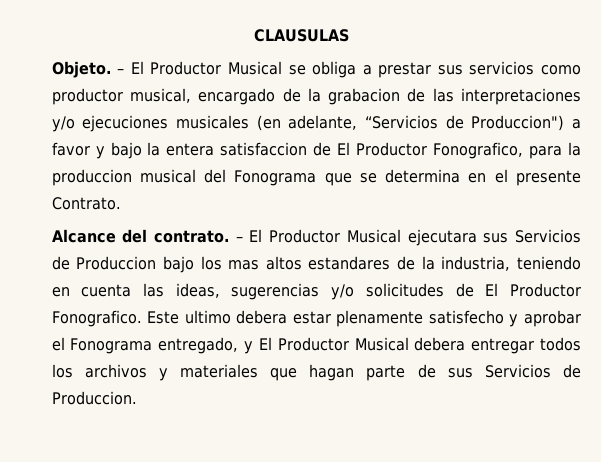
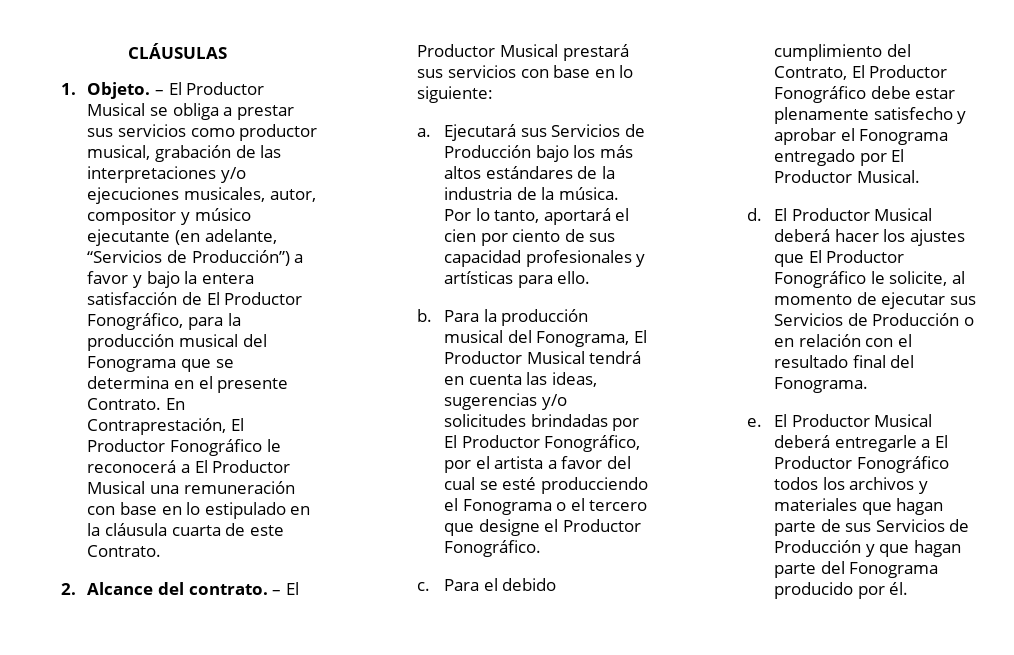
- CLAUSULAS
- Objeto.
+ CLÁUSULAS
+ 1. Objeto.
- – El Productor Musical se obliga a prestar sus servicios como productor musical, encargado de la grabacion de las interpretaciones y/o ejecuciones musicales (en adelante, “Servicios de Produccion") a favor y bajo la entera satisfaccion de El Productor Fonografico, para la produccion musical del Fonograma que se determina en el presente Contrato.
- Alcance del contrato.
+ – El Productor Musical se obliga a prestar sus servicios como productor musical, grabación de las interpretaciones y/o ejecuciones musicales, autor, compositor y músico ejecutante (en adelante, “Servicios de Producción”) a favor y bajo la entera satisfacción de El Productor Fonográfico, para la producción musical del Fonograma que se determina en el presente Contrato. En Contraprestación, El Productor Fonográfico le reconocerá a El Productor Musical una remuneración con base en lo estipulado en la cláusula cuarta de este Contrato.
+ 2. Alcance del contrato.
- – El Productor Musical ejecutara sus Servicios de Produccion bajo los mas altos estandares de la industria, teniendo en cuenta las ideas, sugerencias y/o solicitudes de El Productor Fonografico. Este ultimo debera estar plenamente satisfecho y aprobar el Fonograma entregado, y El Productor Musical debera entregar todos los archivos y materiales que hagan parte de sus Servicios de Produccion.
+ – El Productor Musical prestará sus servicios con base en lo siguiente:
+ a. Ejecutará sus Servicios de Producción bajo los más altos estándares de la industria de la música. Por lo tanto, aportará el cien por ciento de sus capacidad profesionales y artísticas para ello.
+ b. Para la producción musical del Fonograma, El Productor Musical tendrá en cuenta las ideas, sugerencias y/o solicitudes brindadas por El Productor Fonográfico, por el artista a favor del cual se esté producciendo el Fonograma o el tercero que designe el Productor Fonográfico.
+ c. Para el debido cumplimiento del Contrato, El Productor Fonográfico debe estar plenamente satisfecho y aprobar el Fonograma entregado por El Productor Musical.
+ d. El Productor Musical deberá hacer los ajustes que El Productor Fonográfico le solicite, al momento de ejecutar sus Servicios de Producción o en relación con el resultado final del Fonograma.
+ e. El Productor Musical deberá entregarle a El Productor Fonográfico todos los archivos y materiales que hagan parte de sus Servicios de Producción y que hagan parte del Fonograma producido por él.

